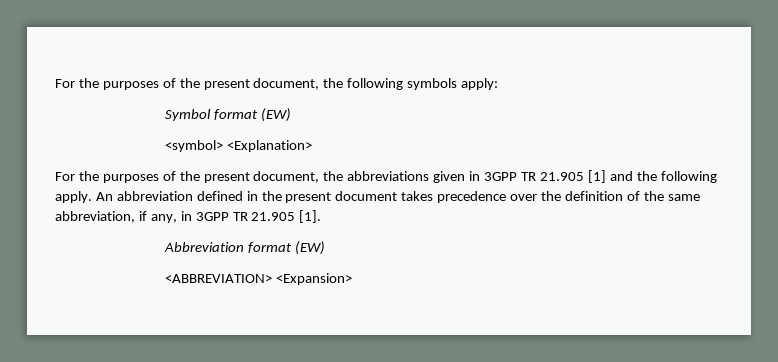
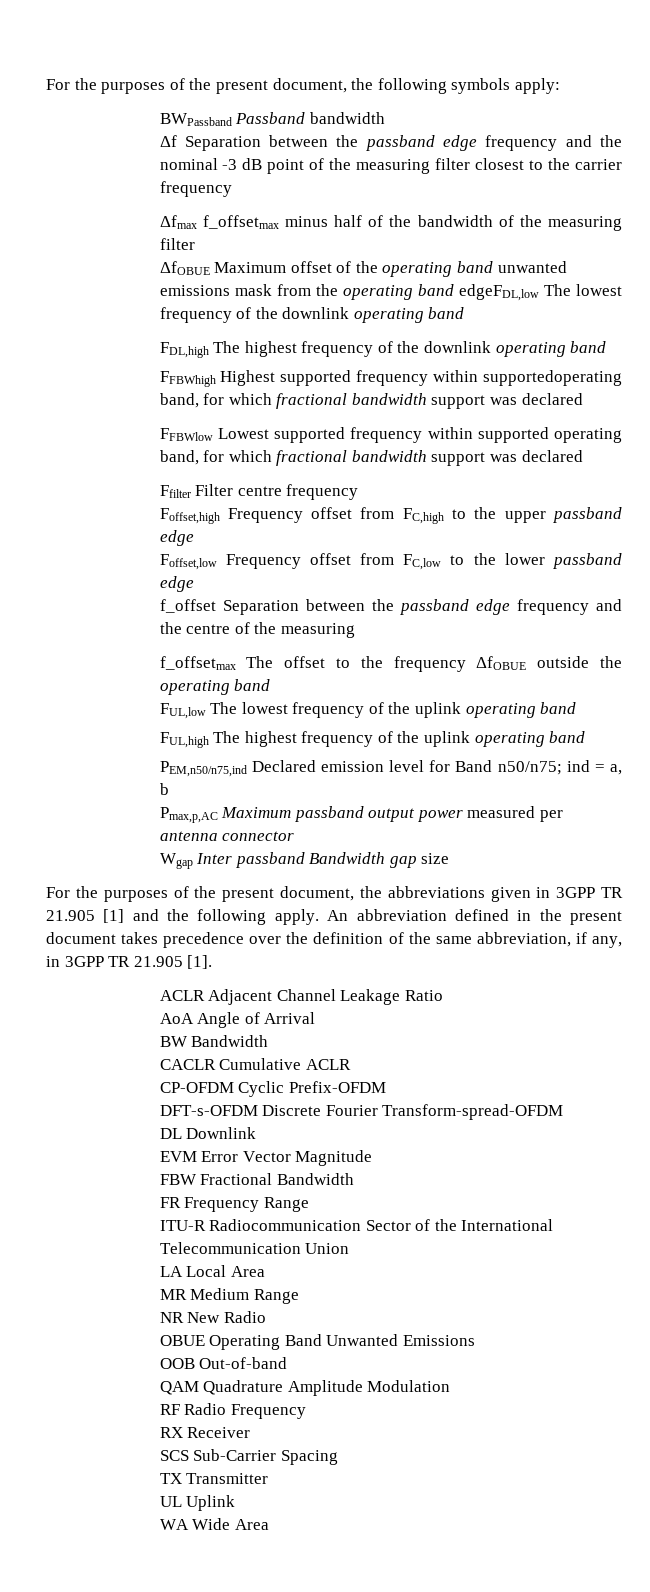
- Symbol format (EW)
- <symbol> <Explanation>
+ BWPassband Passband bandwidth
+ Δf Separation between the passband edge frequency and the nominal -3 dB point of the measuring filter closest to the carrier frequency
+ Δfmax f_offsetmax minus half of the bandwidth of the measuring filter
+ ΔfOBUE Maximum offset of the operating band unwanted emissions mask from the operating band edgeFDL,low The lowest frequency of the downlink operating band
+ FDL,high The highest frequency of the downlink operating band
+ FFBWhigh Highest supported frequency within supportedoperating band, for which fractional bandwidth support was declared
+ FFBWlow Lowest supported frequency within supported operating band, for which fractional bandwidth support was declared
+ Ffilter Filter centre frequency
+ Foffset,high Frequency offset from FC,high to the upper passband edge
+ Foffset,low Frequency offset from FC,low to the lower passband edge
+ f_offset Separation between the passband edge frequency and the centre of the measuring
+ f_offsetmax The offset to the frequency ΔfOBUE outside the operating band
+ FUL,low The lowest frequency of the uplink operating band
+ FUL,high The highest frequency of the uplink operating band
+ PEM,n50/n75,ind Declared emission level for Band n50/n75; ind = a, b
+ Pmax,p,AC Maximum passband output power measured per antenna connector
+ Wgap Inter passband Bandwidth gap size
- Abbreviation format (EW)
- <ABBREVIATION> <Expansion>
+ ACLR Adjacent Channel Leakage Ratio
+ AoA Angle of Arrival
+ BW Bandwidth
+ CACLR Cumulative ACLR
+ CP-OFDM Cyclic Prefix-OFDM
+ DFT-s-OFDM Discrete Fourier Transform-spread-OFDM
+ DL Downlink
+ EVM Error Vector Magnitude
+ FBW Fractional Bandwidth
+ FR Frequency Range
+ ITU-R Radiocommunication Sector of the International Telecommunication Union
+ LA Local Area
+ MR Medium Range
+ NR New Radio
+ OBUE Operating Band Unwanted Emissions
+ OOB Out-of-band
+ QAM Quadrature Amplitude Modulation
+ RF Radio Frequency
+ RX Receiver
+ SCS Sub-Carrier Spacing
+ TX Transmitter
+ UL Uplink
+ WA Wide Area

